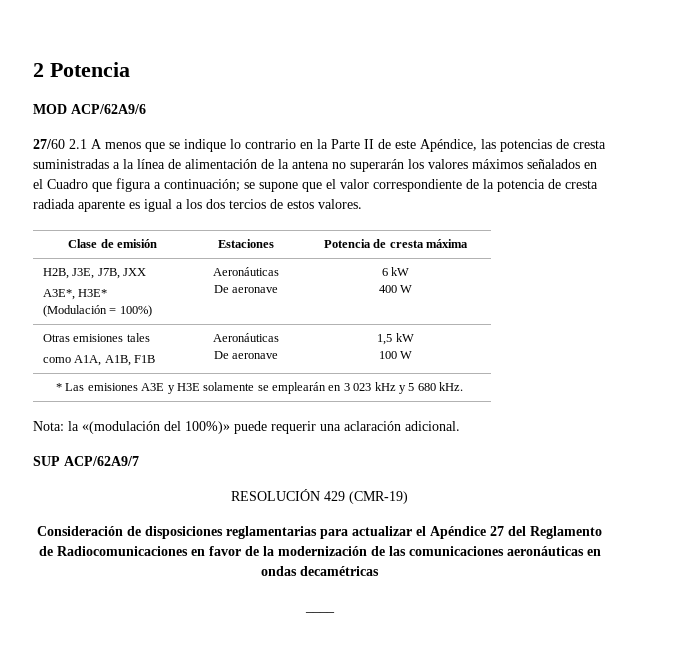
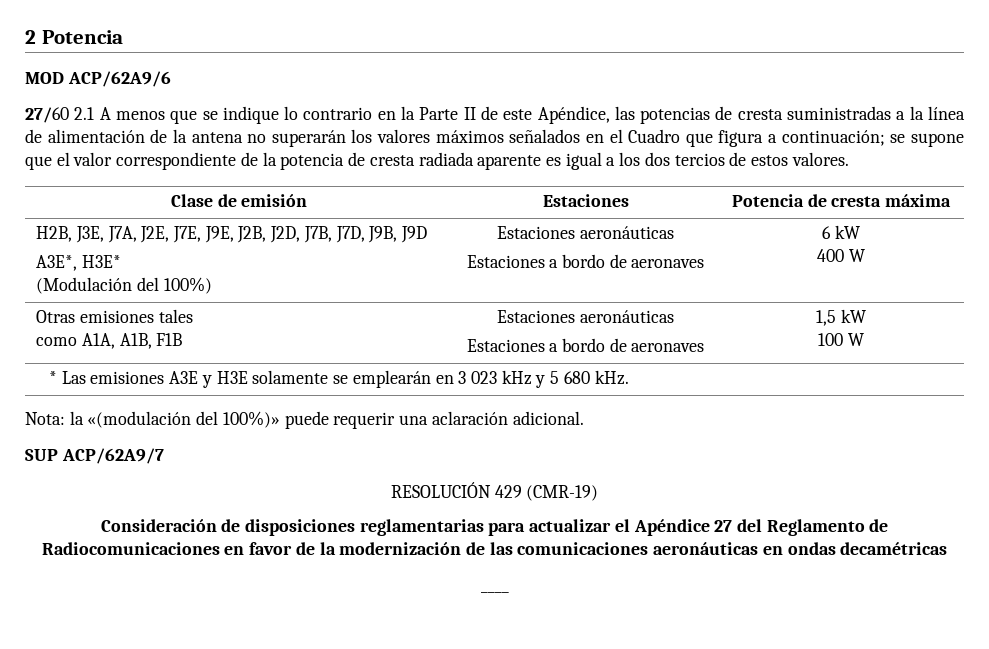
- H2B, J3E, J7B, JXX
+ H2B, J3E, J7A, J2E, J7E, J9E, J2B, J2D, J7B, J7D, J9B, J9D
  A3E*, H3E*
- (Modulación = 100%) | Aeronáuticas
- De aeronave | 6 kW
+ (Modulación del 100%) | Estaciones aeronáuticas
+ Estaciones a bordo de aeronaves | 6 kW
  Otras emisiones tales
- como A1A, A1B, F1B | Aeronáuticas
- De aeronave | 1,5 kW
+ como A1A, A1B, F1B | Estaciones aeronáuticas
+ Estaciones a bordo de aeronaves | 1,5 kW

